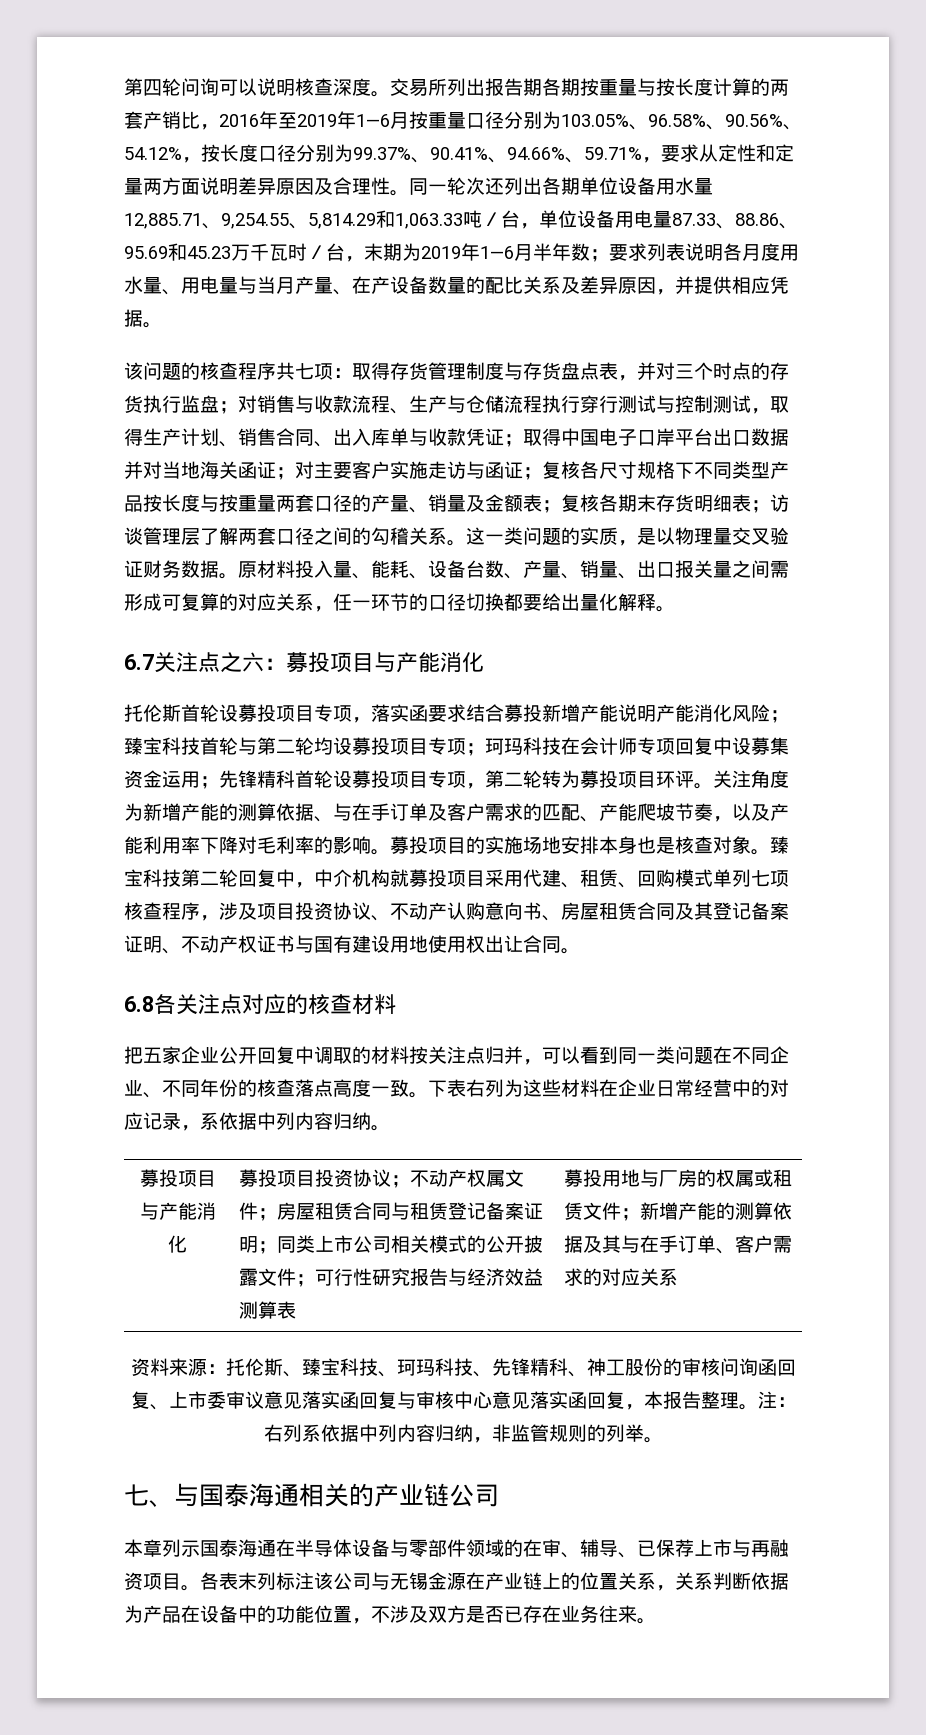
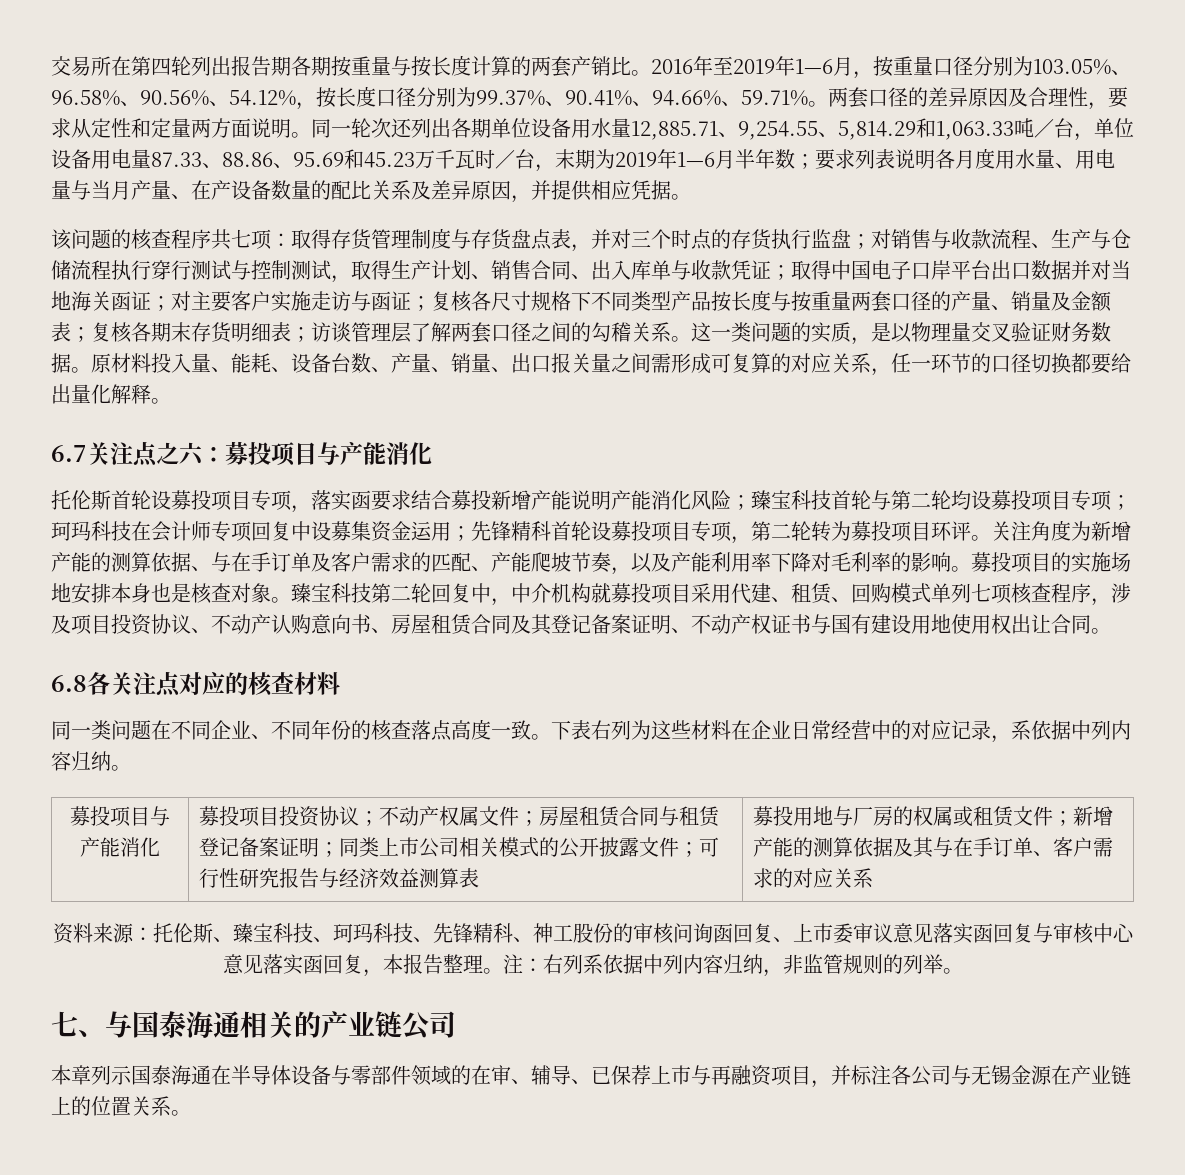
- 第四轮问询可以说明核查深度。交易所列出报告期各期按重量与按长度计算的两套产销比，2016年至2019年1—6月按重量口径分别为103.05%、96.58%、90.56%、54.12%，按长度口径分别为99.37%、90.41%、94.66%、59.71%，要求从定性和定量两方面说明差异原因及合理性。
+ 交易所在第四轮列出报告期各期按重量与按长度计算的两套产销比。2016年至2019年1—6月，按重量口径分别为103.05%、96.58%、90.56%、54.12%，按长度口径分别为99.37%、90.41%、94.66%、59.71%。两套口径的差异原因及合理性，要求从定性和定量两方面说明。
- 把五家企业公开回复中调取的材料按关注点归并，可以看到同一类问题在不同企业、不同年份的核查落点高度一致。
+ 同一类问题在不同企业、不同年份的核查落点高度一致。
- 本章列示国泰海通在半导体设备与零部件领域的在审、辅导、已保荐上市与再融资项目。各表末列标注该公司与无锡金源在产业链上的位置关系，关系判断依据为产品在设备中的功能位置，不涉及双方是否已存在业务往来。
+ 本章列示国泰海通在半导体设备与零部件领域的在审、辅导、已保荐上市与再融资项目，并标注各公司与无锡金源在产业链上的位置关系。

